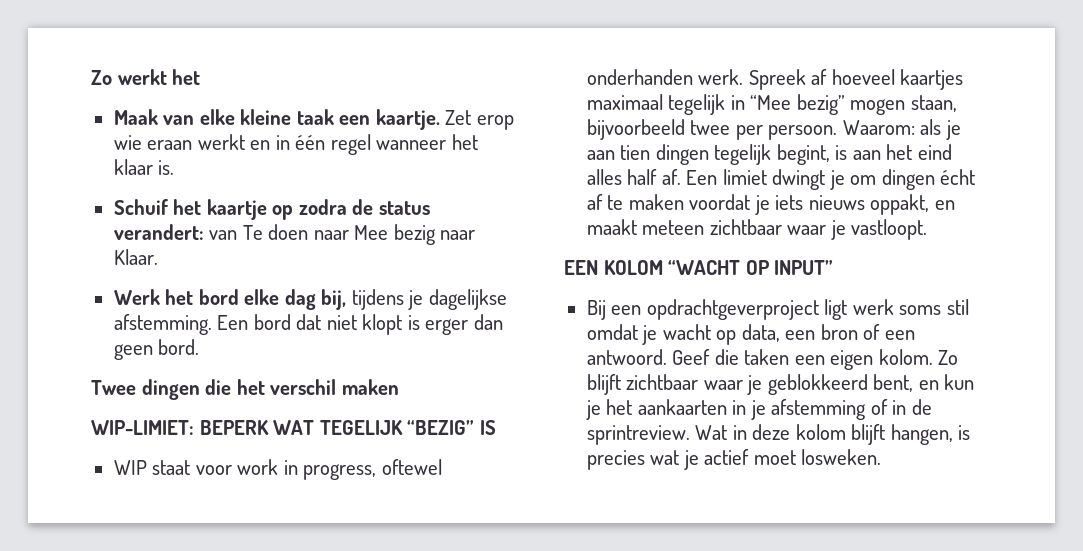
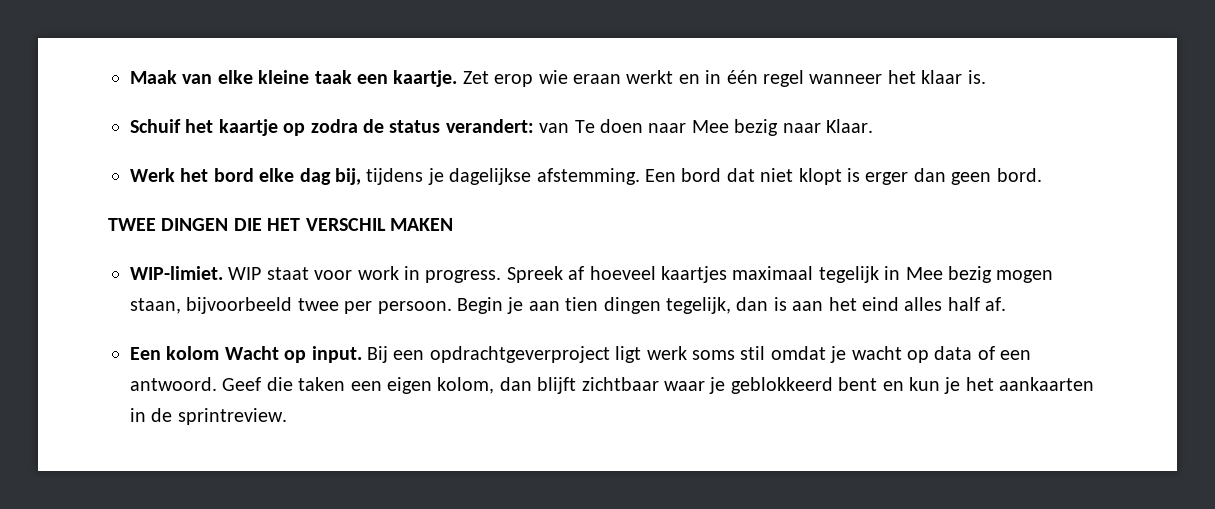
- Zo werkt het
- Twee dingen die het verschil maken
- WIP-LIMIET: BEPERK WAT TEGELIJK “BEZIG” IS
- WIP staat voor work in progress, oftewel onderhanden werk.
+ TWEE DINGEN DIE HET VERSCHIL MAKEN
+ WIP-limiet. WIP staat voor work in progress.
- Spreek af hoeveel kaartjes maximaal tegelijk in “Mee bezig” mogen staan, bijvoorbeeld twee per persoon.
+ Spreek af hoeveel kaartjes maximaal tegelijk in Mee bezig mogen staan, bijvoorbeeld twee per persoon.
- Waarom: als je aan tien dingen tegelijk begint, is aan het eind alles half af. Een limiet dwingt je om dingen écht af te maken voordat je iets nieuws oppakt, en maakt meteen zichtbaar waar je vastloopt.
- EEN KOLOM “WACHT OP INPUT”
- Bij een opdrachtgeverproject ligt werk soms stil omdat je wacht op data, een bron of een antwoord.
+ Begin je aan tien dingen tegelijk, dan is aan het eind alles half af.
+ Een kolom Wacht op input. Bij een opdrachtgeverproject ligt werk soms stil omdat je wacht op data of een antwoord.
- Geef die taken een eigen kolom. Zo blijft zichtbaar waar je geblokkeerd bent, en kun je het aankaarten in je afstemming of in de sprintreview. Wat in deze kolom blijft hangen, is precies wat je actief moet losweken.
+ Geef die taken een eigen kolom, dan blijft zichtbaar waar je geblokkeerd bent en kun je het aankaarten in de sprintreview.

